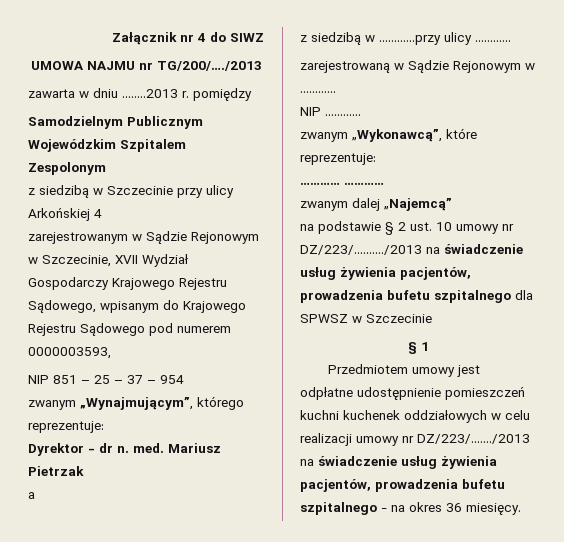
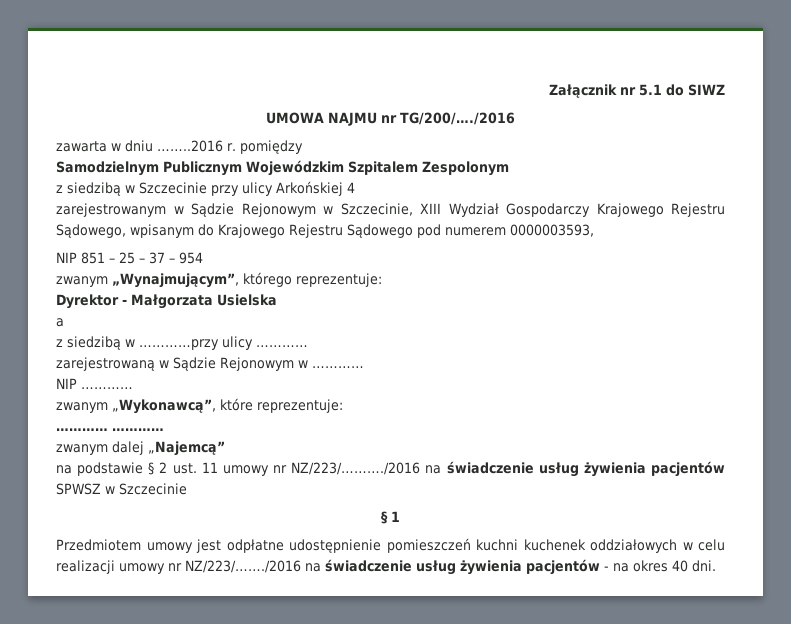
- Załącznik nr 4 do SIWZ
+ Załącznik nr 5.1 do SIWZ
- UMOWA NAJMU nr TG/200/…./2013
+ UMOWA NAJMU nr TG/200/…./2016
- zawarta w dniu ……..2013 r. pomiędzy
+ zawarta w dniu ……..2016 r. pomiędzy
- zarejestrowanym w Sądzie Rejonowym w Szczecinie, XVII Wydział Gospodarczy Krajowego Rejestru Sądowego, wpisanym do Krajowego Rejestru Sądowego pod numerem 0000003593,
+ zarejestrowanym w Sądzie Rejonowym w Szczecinie, XIII Wydział Gospodarczy Krajowego Rejestru Sądowego, wpisanym do Krajowego Rejestru Sądowego pod numerem 0000003593,
- Dyrektor - dr n. med. Mariusz Pietrzak
+ Dyrektor - Małgorzata Usielska
- na podstawie § 2 ust. 10 umowy nr DZ/223/………./2013 na świadczenie usług żywienia pacjentów, prowadzenia bufetu szpitalnego dla SPWSZ w Szczecinie
+ na podstawie § 2 ust. 11 umowy nr NZ/223/………./2016 na świadczenie usług żywienia pacjentów SPWSZ w Szczecinie
- Przedmiotem umowy jest odpłatne udostępnienie pomieszczeń kuchni kuchenek oddziałowych w celu realizacji umowy nr DZ/223/……./2013 na świadczenie usług żywienia pacjentów, prowadzenia bufetu szpitalnego - na okres 36 miesięcy.
+ Przedmiotem umowy jest odpłatne udostępnienie pomieszczeń kuchni kuchenek oddziałowych w celu realizacji umowy nr NZ/223/……./2016 na świadczenie usług żywienia pacjentów - na okres 40 dni.

